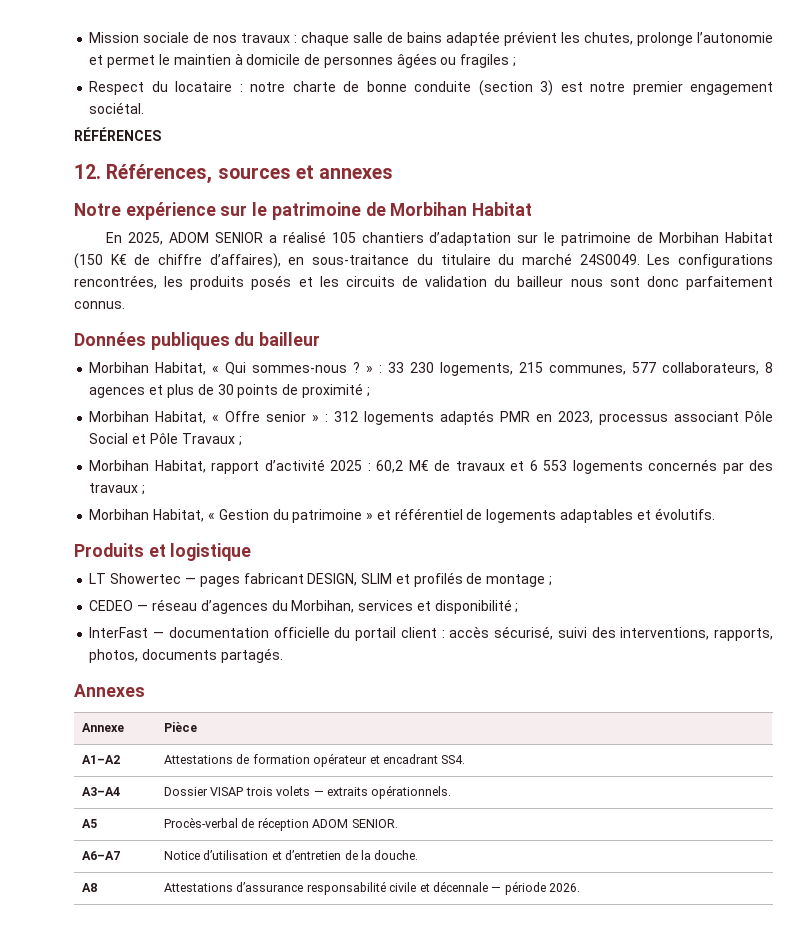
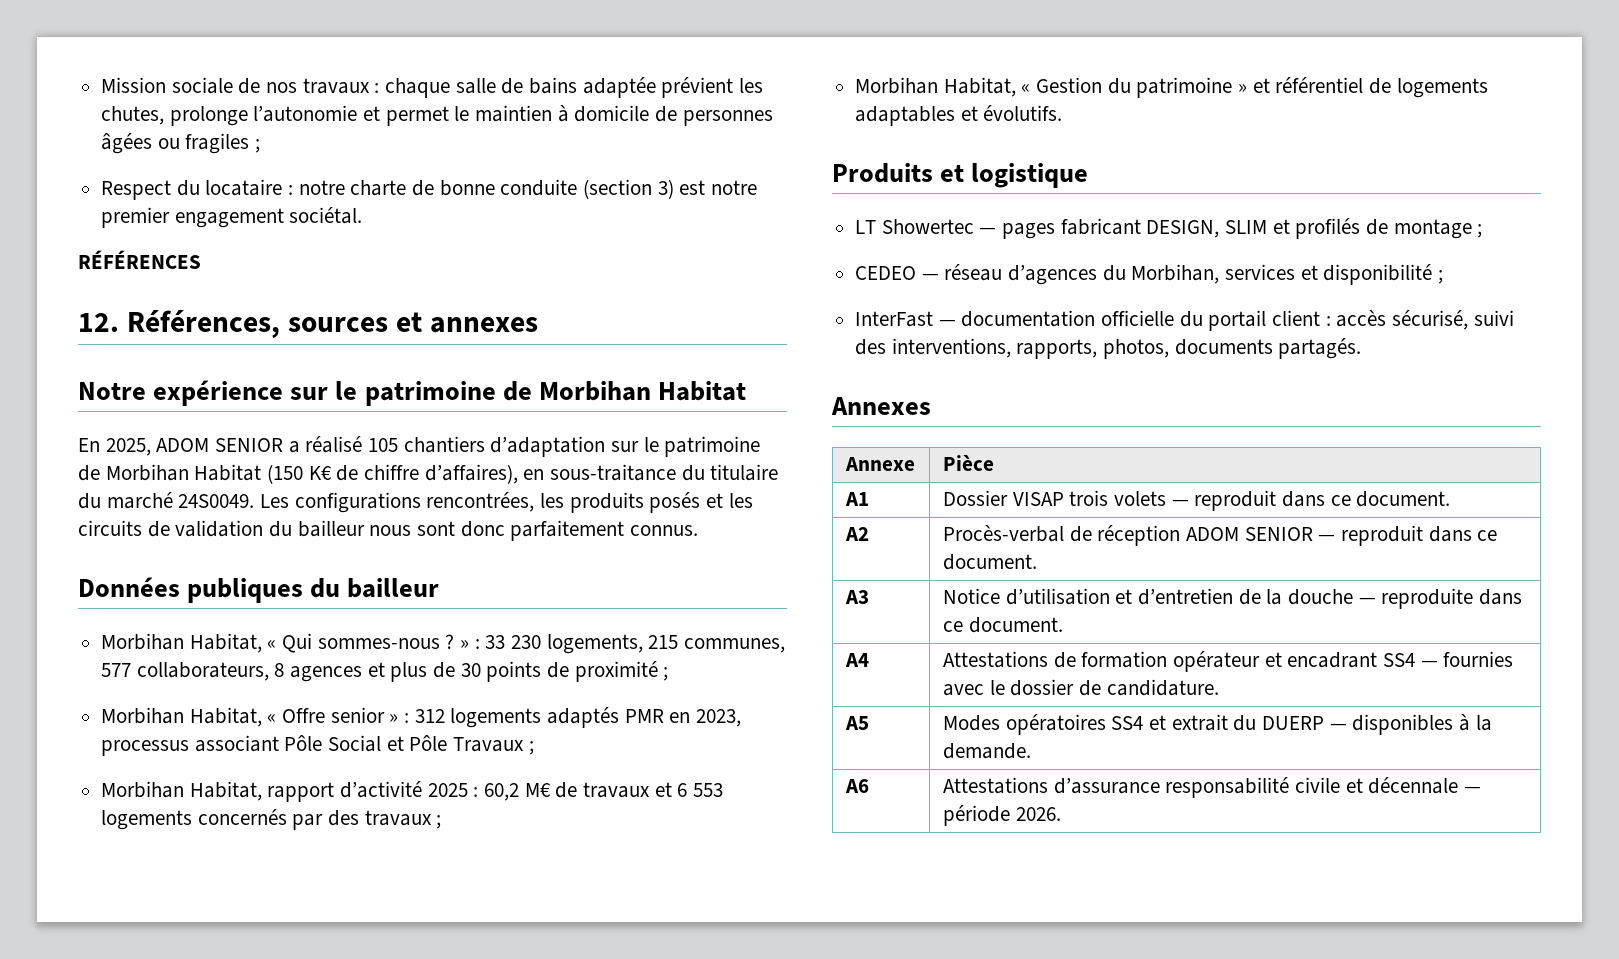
- A1–A2 | Attestations de formation opérateur et encadrant SS4.
- A3–A4 | Dossier VISAP trois volets — extraits opérationnels.
- A5 | Procès-verbal de réception ADOM SENIOR.
- A6–A7 | Notice d’utilisation et d’entretien de la douche.
- A8 | Attestations d’assurance responsabilité civile et décennale — période 2026.
+ A1 | Dossier VISAP trois volets — reproduit dans ce document.
+ A2 | Procès-verbal de réception ADOM SENIOR — reproduit dans ce document.
+ A3 | Notice d’utilisation et d’entretien de la douche — reproduite dans ce document.
+ A4 | Attestations de formation opérateur et encadrant SS4 — fournies avec le dossier de candidature.
+ A5 | Modes opératoires SS4 et extrait du DUERP — disponibles à la demande.
+ A6 | Attestations d’assurance responsabilité civile et décennale — période 2026.

